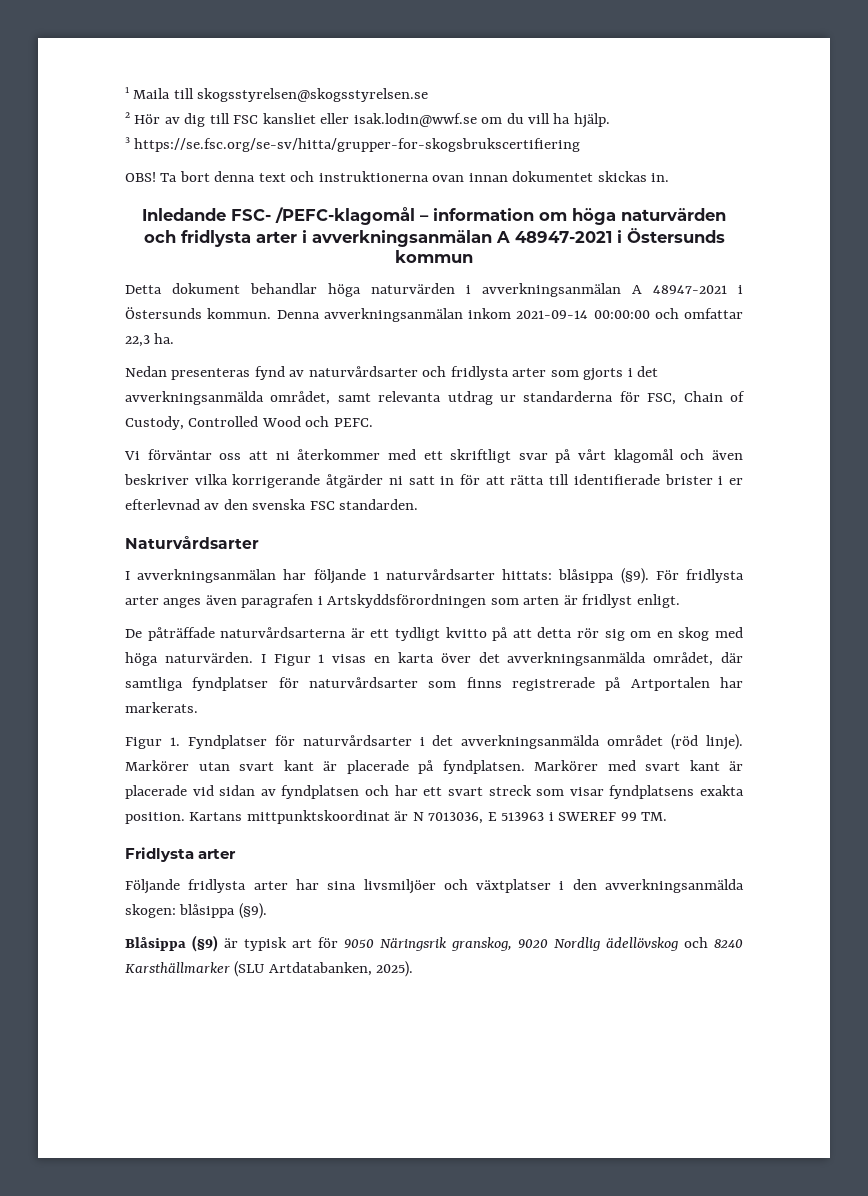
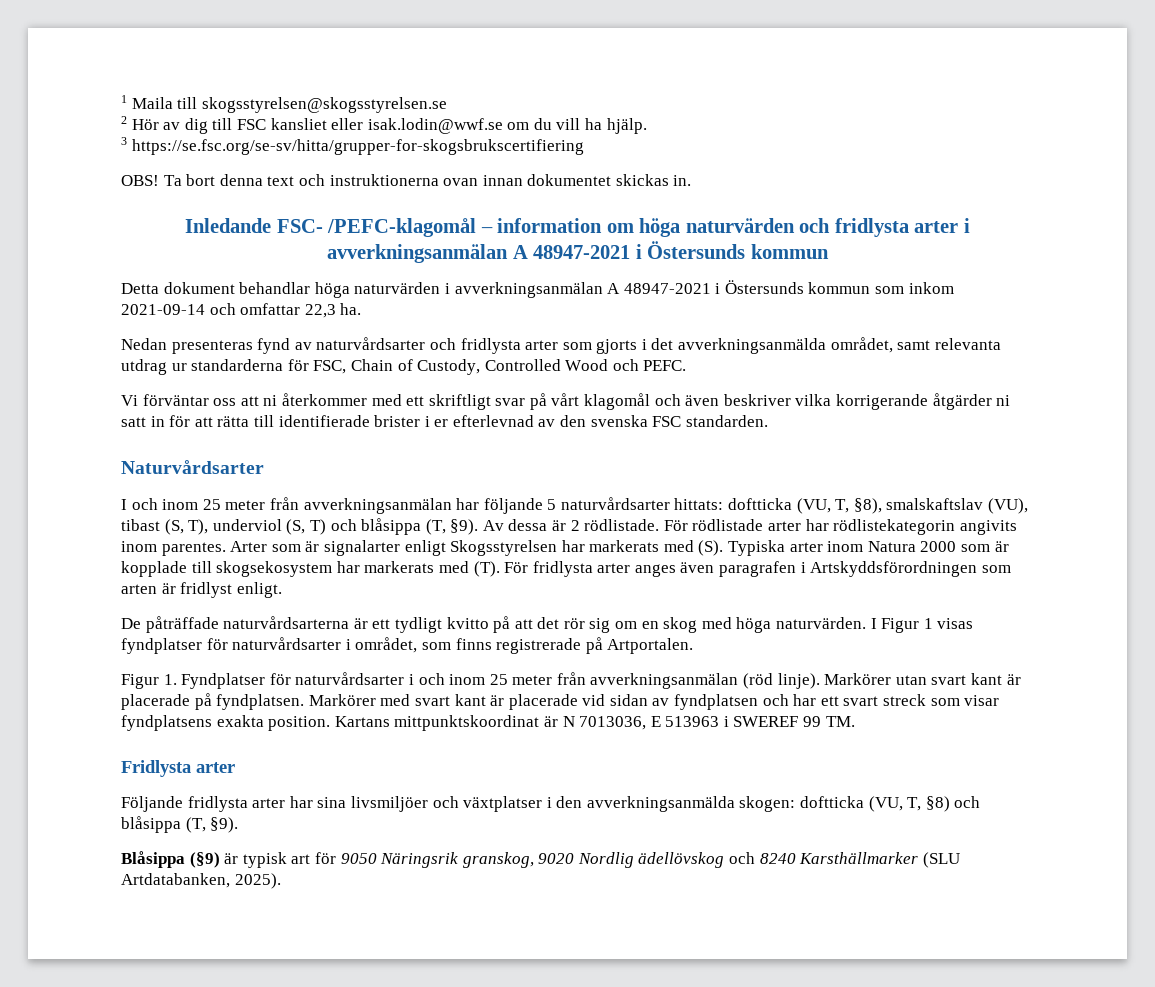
- Detta dokument behandlar höga naturvärden i avverkningsanmälan A 48947-2021 i Östersunds kommun. Denna avverkningsanmälan inkom 2021-09-14 00:00:00 och omfattar 22,3 ha.
+ Detta dokument behandlar höga naturvärden i avverkningsanmälan A 48947-2021 i Östersunds kommun som inkom 2021-09-14 och omfattar 22,3 ha.
- I avverkningsanmälan har följande 1 naturvårdsarter hittats: blåsippa (§9). För fridlysta arter anges även paragrafen i Artskyddsförordningen som arten är fridlyst enligt.
+ I och inom 25 meter från avverkningsanmälan har följande 5 naturvårdsarter hittats: doftticka (VU, T, §8), smalskaftslav (VU), tibast (S, T), underviol (S, T) och blåsippa (T, §9). Av dessa är 2 rödlistade. För rödlistade arter har rödlistekategorin angivits inom parentes. Arter som är signalarter enligt Skogsstyrelsen har markerats med (S). Typiska arter inom Natura 2000 som är kopplade till skogsekosystem har markerats med (T). För fridlysta arter anges även paragrafen i Artskyddsförordningen som arten är fridlyst enligt.
- De påträffade naturvårdsarterna är ett tydligt kvitto på att detta rör sig om en skog med höga naturvärden.
+ De påträffade naturvårdsarterna är ett tydligt kvitto på att det rör sig om en skog med höga naturvärden.
- I Figur 1 visas en karta över det avverkningsanmälda området, där samtliga fyndplatser för naturvårdsarter som finns registrerade på Artportalen har markerats.
+ I Figur 1 visas fyndplatser för naturvårdsarter i området, som finns registrerade på Artportalen.
- Figur 1. Fyndplatser för naturvårdsarter i det avverkningsanmälda området (röd linje).
+ Figur 1. Fyndplatser för naturvårdsarter i och inom 25 meter från avverkningsanmälan (röd linje).
- Följande fridlysta arter har sina livsmiljöer och växtplatser i den avverkningsanmälda skogen: blåsippa (§9).
+ Följande fridlysta arter har sina livsmiljöer och växtplatser i den avverkningsanmälda skogen: doftticka (VU, T, §8) och blåsippa (T, §9).

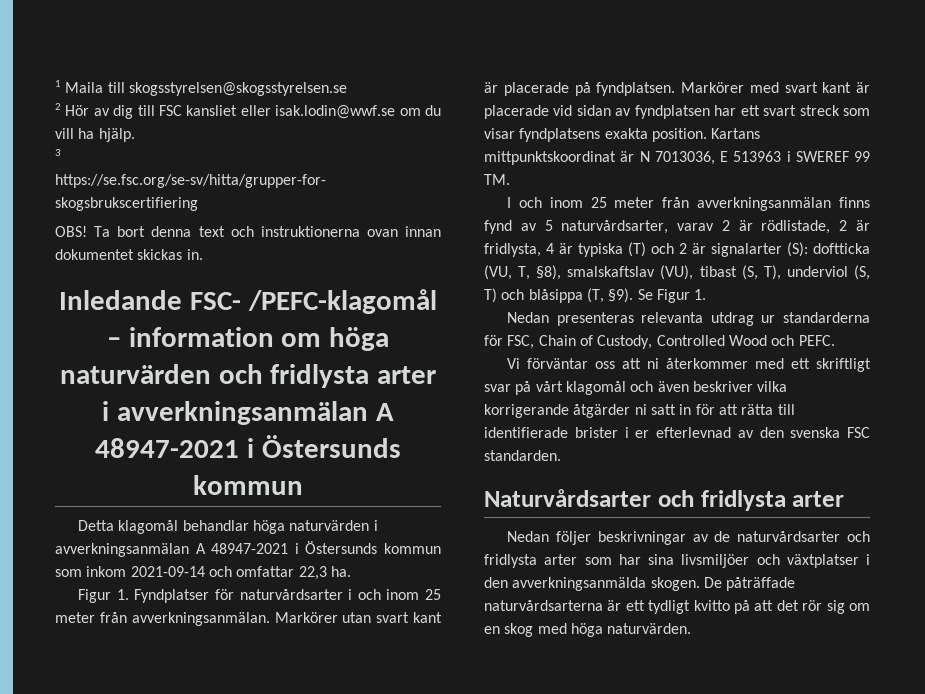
- Detta dokument behandlar höga naturvärden i avverkningsanmälan A 48947-2021 i Östersunds kommun som inkom 2021-09-14 och omfattar 22,3 ha.
+ Detta klagomål behandlar höga naturvärden i avverkningsanmälan A 48947-2021 i Östersunds kommun som inkom 2021-09-14 och omfattar 22,3 ha.
- Nedan presenteras fynd av naturvårdsarter och fridlysta arter som gjorts i det avverkningsanmälda området, samt relevanta utdrag ur standarderna för FSC, Chain of Custody, Controlled Wood och PEFC.
+ Figur 1. Fyndplatser för naturvårdsarter i och inom 25 meter från avverkningsanmälan. Markörer utan svart kant är placerade på fyndplatsen. Markörer med svart kant är placerade vid sidan av fyndplatsen har ett svart streck som visar fyndplatsens exakta position. Kartans mittpunktskoordinat är N 7013036, E 513963 i SWEREF 99 TM.
+ I och inom 25 meter från avverkningsanmälan finns fynd av 5 naturvårdsarter, varav 2 är rödlistade, 2 är fridlysta, 4 är typiska (T) och 2 är signalarter (S): doftticka (VU, T, §8), smalskaftslav (VU), tibast (S, T), underviol (S, T) och blåsippa (T, §9). Se Figur 1.
+ Nedan presenteras relevanta utdrag ur standarderna för FSC, Chain of Custody, Controlled Wood och PEFC.
- Naturvårdsarter
- I och inom 25 meter från avverkningsanmälan har följande 5 naturvårdsarter hittats: doftticka (VU, T, §8), smalskaftslav (VU), tibast (S, T), underviol (S, T) och blåsippa (T, §9). Av dessa är 2 rödlistade. För rödlistade arter har rödlistekategorin angivits inom parentes. Arter som är signalarter enligt Skogsstyrelsen har markerats med (S). Typiska arter inom Natura 2000 som är kopplade till skogsekosystem har markerats med (T). För fridlysta arter anges även paragrafen i Artskyddsförordningen som arten är fridlyst enligt.
- De påträffade naturvårdsarterna är ett tydligt kvitto på att det rör sig om en skog med höga naturvärden. I Figur 1 visas fyndplatser för naturvårdsarter i området, som finns registrerade på Artportalen.
- Figur 1. Fyndplatser för naturvårdsarter i och inom 25 meter från avverkningsanmälan (röd linje). Markörer utan svart kant är placerade på fyndplatsen. Markörer med svart kant är placerade vid sidan av fyndplatsen och har ett svart streck som visar fyndplatsens exakta position. Kartans mittpunktskoordinat är N 7013036, E 513963 i SWEREF 99 TM.
- Fridlysta arter
- Följande fridlysta arter har sina livsmiljöer och växtplatser i den avverkningsanmälda skogen: doftticka (VU, T, §8) och blåsippa (T, §9).
- Blåsippa (§9) är typisk art för 9050 Näringsrik granskog, 9020 Nordlig ädellövskog och 8240 Karsthällmarker (SLU Artdatabanken, 2025).
+ Naturvårdsarter och fridlysta arter
+ Nedan följer beskrivningar av de naturvårdsarter och fridlysta arter som har sina livsmiljöer och växtplatser i den avverkningsanmälda skogen. De påträffade naturvårdsarterna är ett tydligt kvitto på att det rör sig om en skog med höga naturvärden.

